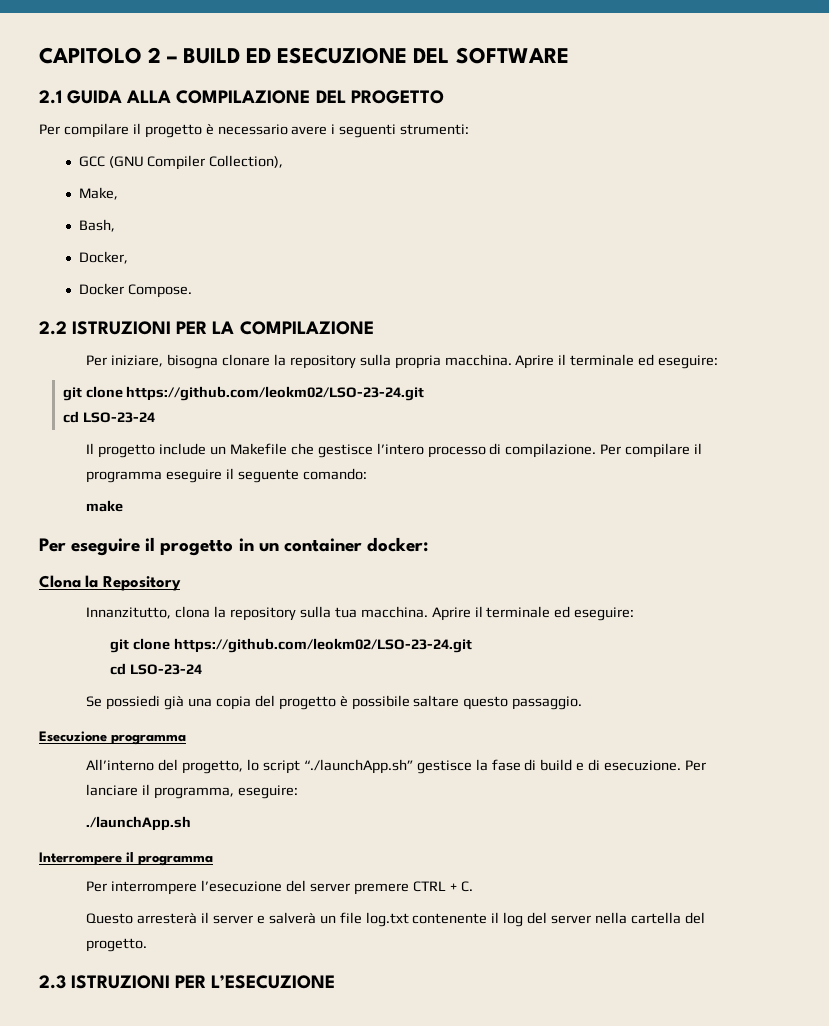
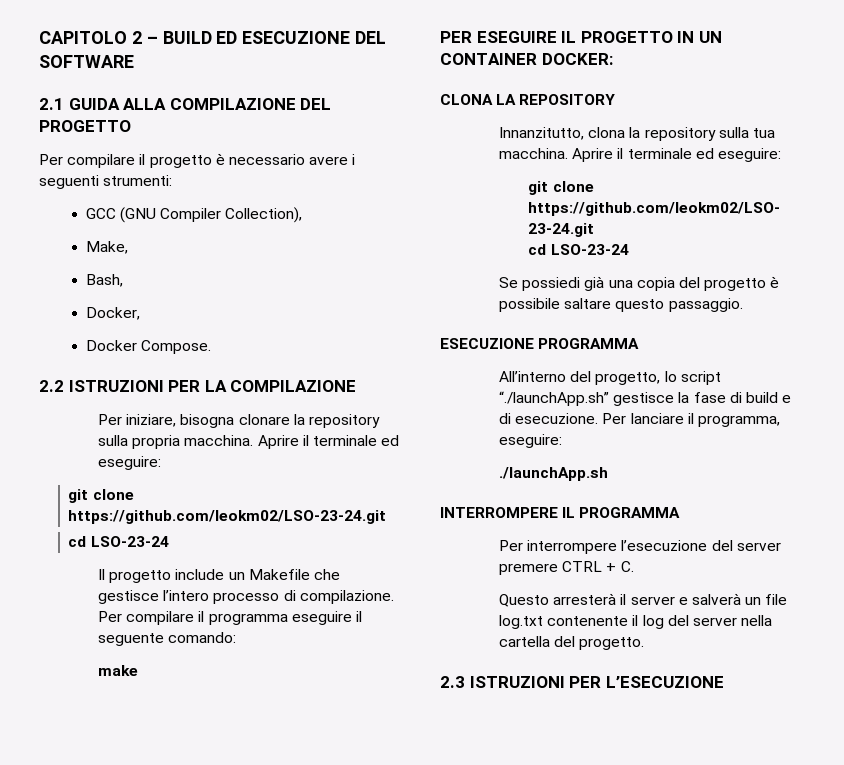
- Per eseguire il progetto in un container docker:
- Clona la Repository
+ PER ESEGUIRE IL PROGETTO IN UN CONTAINER DOCKER:
+ CLONA LA REPOSITORY
- Esecuzione programma
+ ESECUZIONE PROGRAMMA
- Interrompere il programma
+ INTERROMPERE IL PROGRAMMA

